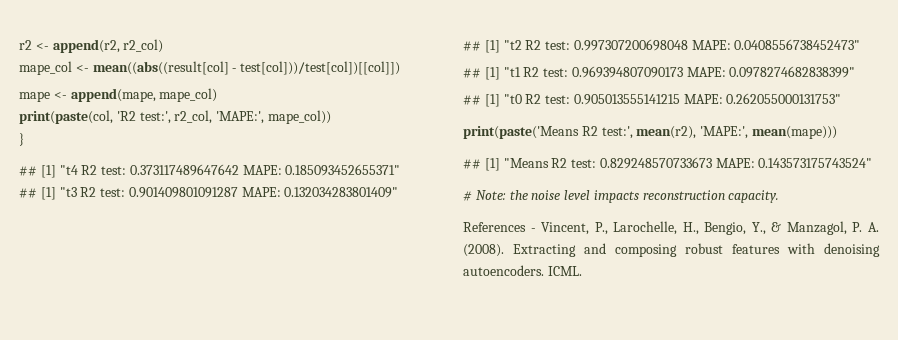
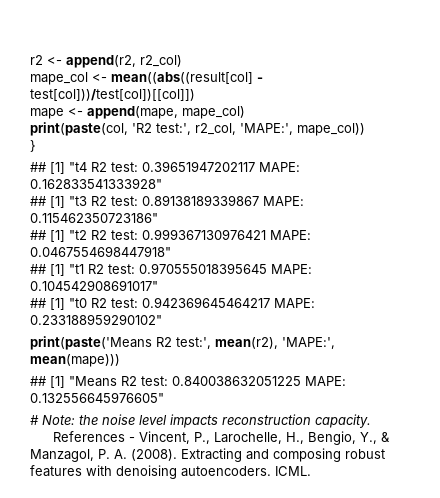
- ## [1] "t4 R2 test: 0.373117489647642 MAPE: 0.185093452655371"
+ ## [1] "t4 R2 test: 0.39651947202117 MAPE: 0.162833541333928"
- ## [1] "t3 R2 test: 0.901409801091287 MAPE: 0.132034283801409"
+ ## [1] "t3 R2 test: 0.89138189339867 MAPE: 0.115462350723186"
- ## [1] "t2 R2 test: 0.997307200698048 MAPE: 0.0408556738452473"
+ ## [1] "t2 R2 test: 0.999367130976421 MAPE: 0.0467554698447918"
- ## [1] "t1 R2 test: 0.969394807090173 MAPE: 0.0978274682838399"
+ ## [1] "t1 R2 test: 0.970555018395645 MAPE: 0.104542908691017"
- ## [1] "t0 R2 test: 0.905013555141215 MAPE: 0.262055000131753"
+ ## [1] "t0 R2 test: 0.942369645464217 MAPE: 0.233188959290102"
- ## [1] "Means R2 test: 0.829248570733673 MAPE: 0.143573175743524"
+ ## [1] "Means R2 test: 0.840038632051225 MAPE: 0.132556645976605"

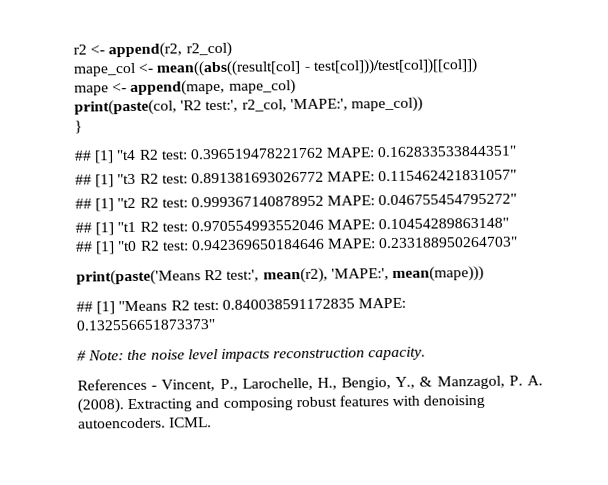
- ## [1] "t4 R2 test: 0.39651947202117 MAPE: 0.162833541333928"
+ ## [1] "t4 R2 test: 0.396519478221762 MAPE: 0.162833533844351"
- ## [1] "t3 R2 test: 0.89138189339867 MAPE: 0.115462350723186"
+ ## [1] "t3 R2 test: 0.891381693026772 MAPE: 0.115462421831057"
- ## [1] "t2 R2 test: 0.999367130976421 MAPE: 0.0467554698447918"
+ ## [1] "t2 R2 test: 0.999367140878952 MAPE: 0.046755454795272"
- ## [1] "t1 R2 test: 0.970555018395645 MAPE: 0.104542908691017"
+ ## [1] "t1 R2 test: 0.970554993552046 MAPE: 0.10454289863148"
- ## [1] "t0 R2 test: 0.942369645464217 MAPE: 0.233188959290102"
+ ## [1] "t0 R2 test: 0.942369650184646 MAPE: 0.233188950264703"
- ## [1] "Means R2 test: 0.840038632051225 MAPE: 0.132556645976605"
+ ## [1] "Means R2 test: 0.840038591172835 MAPE: 0.132556651873373"

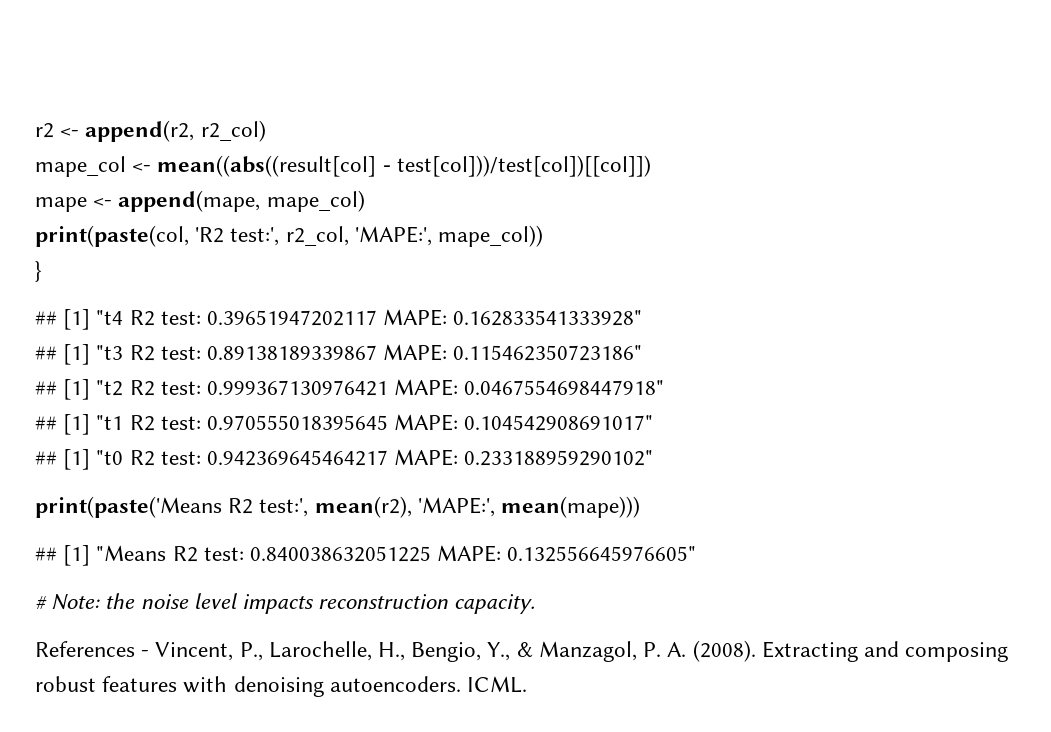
- ## [1] "t4 R2 test: 0.396519478221762 MAPE: 0.162833533844351"
+ ## [1] "t4 R2 test: 0.39651947202117 MAPE: 0.162833541333928"
- ## [1] "t3 R2 test: 0.891381693026772 MAPE: 0.115462421831057"
+ ## [1] "t3 R2 test: 0.89138189339867 MAPE: 0.115462350723186"
- ## [1] "t2 R2 test: 0.999367140878952 MAPE: 0.046755454795272"
+ ## [1] "t2 R2 test: 0.999367130976421 MAPE: 0.0467554698447918"
- ## [1] "t1 R2 test: 0.970554993552046 MAPE: 0.10454289863148"
+ ## [1] "t1 R2 test: 0.970555018395645 MAPE: 0.104542908691017"
- ## [1] "t0 R2 test: 0.942369650184646 MAPE: 0.233188950264703"
+ ## [1] "t0 R2 test: 0.942369645464217 MAPE: 0.233188959290102"
- ## [1] "Means R2 test: 0.840038591172835 MAPE: 0.132556651873373"
+ ## [1] "Means R2 test: 0.840038632051225 MAPE: 0.132556645976605"

